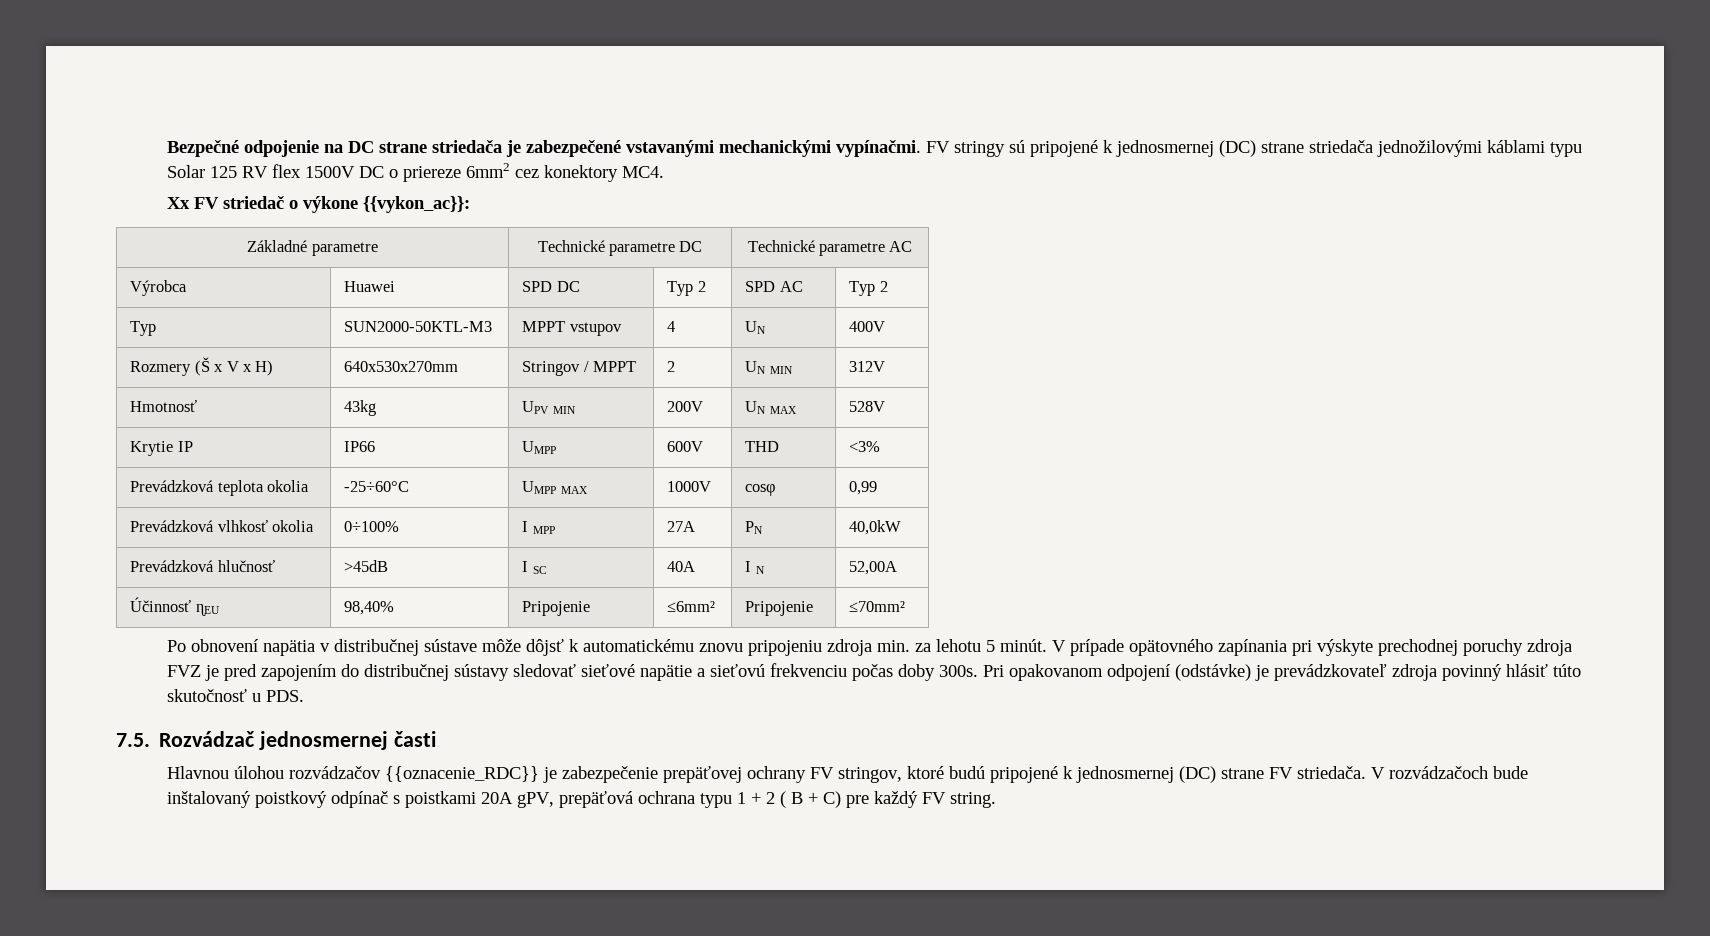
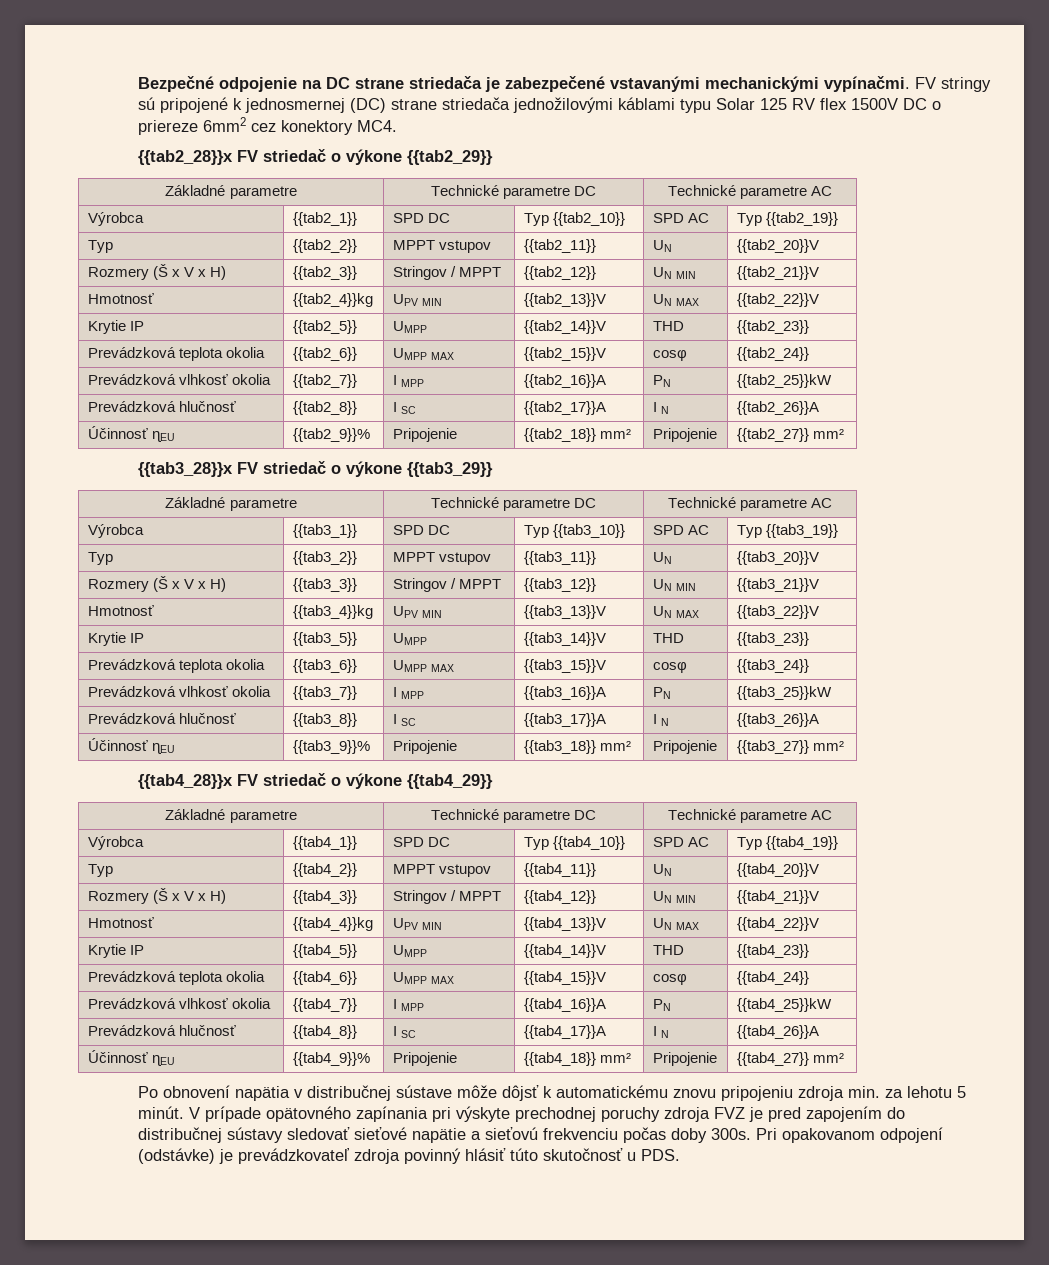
- Xx FV striedač o výkone {{vykon_ac}}:
+ {{tab2_28}}x FV striedač o výkone {{tab2_29}}
  Základné parametre | Technické parametre DC | Technické parametre AC
- Výrobca | Huawei | SPD DC | Typ 2 | SPD AC | Typ 2
- Typ | SUN2000-50KTL-M3 | MPPT vstupov | 4 | UN | 400V
- Rozmery (Š x V x H) | 640x530x270mm | Stringov / MPPT | 2 | UN MIN | 312V
- Hmotnosť | 43kg | UPV MIN | 200V | UN MAX | 528V
- Krytie IP | IP66 | UMPP | 600V | THD | <3%
- Prevádzková teplota okolia | -25÷60°C | UMPP MAX | 1000V | cosφ | 0,99
- Prevádzková vlhkosť okolia | 0÷100% | I MPP | 27A | PN | 40,0kW
- Prevádzková hlučnosť | >45dB | I SC | 40A | I N | 52,00A
- Účinnosť ɳEU | 98,40% | Pripojenie | ≤6mm² | Pripojenie | ≤70mm²
+ Výrobca | {{tab2_1}} | SPD DC | Typ {{tab2_10}} | SPD AC | Typ {{tab2_19}}
+ Typ | {{tab2_2}} | MPPT vstupov | {{tab2_11}} | UN | {{tab2_20}}V
+ Rozmery (Š x V x H) | {{tab2_3}} | Stringov / MPPT | {{tab2_12}} | UN MIN | {{tab2_21}}V
+ Hmotnosť | {{tab2_4}}kg | UPV MIN | {{tab2_13}}V | UN MAX | {{tab2_22}}V
+ Krytie IP | {{tab2_5}} | UMPP | {{tab2_14}}V | THD | {{tab2_23}}
+ Prevádzková teplota okolia | {{tab2_6}} | UMPP MAX | {{tab2_15}}V | cosφ | {{tab2_24}}
+ Prevádzková vlhkosť okolia | {{tab2_7}} | I MPP | {{tab2_16}}A | PN | {{tab2_25}}kW
+ Prevádzková hlučnosť | {{tab2_8}} | I SC | {{tab2_17}}A | I N | {{tab2_26}}A
+ Účinnosť ɳEU | {{tab2_9}}% | Pripojenie | {{tab2_18}} mm² | Pripojenie | {{tab2_27}} mm²
+ {{tab3_28}}x FV striedač o výkone {{tab3_29}}
+ Základné parametre | Technické parametre DC | Technické parametre AC
+ Výrobca | {{tab3_1}} | SPD DC | Typ {{tab3_10}} | SPD AC | Typ {{tab3_19}}
+ Typ | {{tab3_2}} | MPPT vstupov | {{tab3_11}} | UN | {{tab3_20}}V
+ Rozmery (Š x V x H) | {{tab3_3}} | Stringov / MPPT | {{tab3_12}} | UN MIN | {{tab3_21}}V
+ Hmotnosť | {{tab3_4}}kg | UPV MIN | {{tab3_13}}V | UN MAX | {{tab3_22}}V
+ Krytie IP | {{tab3_5}} | UMPP | {{tab3_14}}V | THD | {{tab3_23}}
+ Prevádzková teplota okolia | {{tab3_6}} | UMPP MAX | {{tab3_15}}V | cosφ | {{tab3_24}}
+ Prevádzková vlhkosť okolia | {{tab3_7}} | I MPP | {{tab3_16}}A | PN | {{tab3_25}}kW
+ Prevádzková hlučnosť | {{tab3_8}} | I SC | {{tab3_17}}A | I N | {{tab3_26}}A
+ Účinnosť ɳEU | {{tab3_9}}% | Pripojenie | {{tab3_18}} mm² | Pripojenie | {{tab3_27}} mm²
+ {{tab4_28}}x FV striedač o výkone {{tab4_29}}
+ Základné parametre | Technické parametre DC | Technické parametre AC
+ Výrobca | {{tab4_1}} | SPD DC | Typ {{tab4_10}} | SPD AC | Typ {{tab4_19}}
+ Typ | {{tab4_2}} | MPPT vstupov | {{tab4_11}} | UN | {{tab4_20}}V
+ Rozmery (Š x V x H) | {{tab4_3}} | Stringov / MPPT | {{tab4_12}} | UN MIN | {{tab4_21}}V
+ Hmotnosť | {{tab4_4}}kg | UPV MIN | {{tab4_13}}V | UN MAX | {{tab4_22}}V
+ Krytie IP | {{tab4_5}} | UMPP | {{tab4_14}}V | THD | {{tab4_23}}
+ Prevádzková teplota okolia | {{tab4_6}} | UMPP MAX | {{tab4_15}}V | cosφ | {{tab4_24}}
+ Prevádzková vlhkosť okolia | {{tab4_7}} | I MPP | {{tab4_16}}A | PN | {{tab4_25}}kW
+ Prevádzková hlučnosť | {{tab4_8}} | I SC | {{tab4_17}}A | I N | {{tab4_26}}A
+ Účinnosť ɳEU | {{tab4_9}}% | Pripojenie | {{tab4_18}} mm² | Pripojenie | {{tab4_27}} mm²
- 7.5. Rozvádzač jednosmernej časti
- Hlavnou úlohou rozvádzačov {{oznacenie_RDC}} je zabezpečenie prepäťovej ochrany FV stringov, ktoré budú pripojené k jednosmernej (DC) strane FV striedača. V rozvádzačoch bude inštalovaný poistkový odpínač s poistkami 20A gPV, prepäťová ochrana typu 1 + 2 ( B + C) pre každý FV string.

